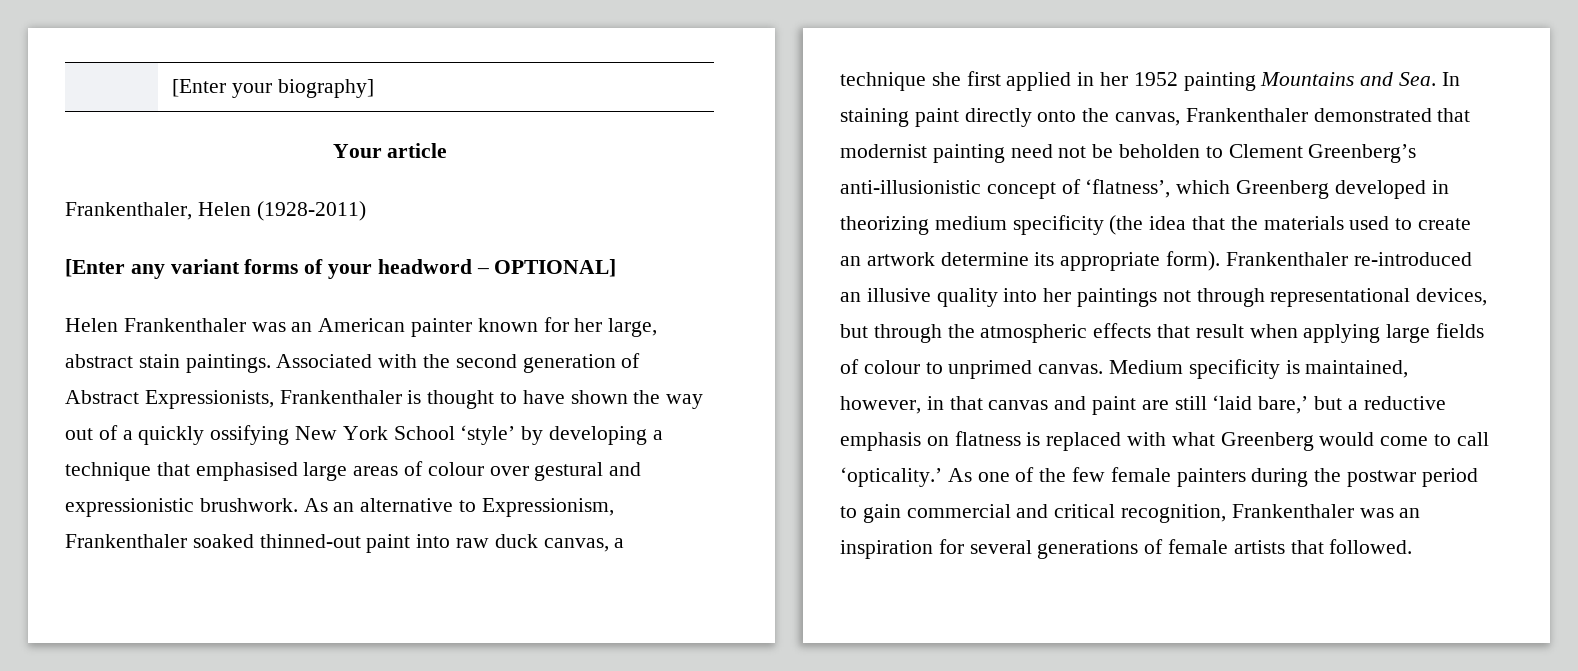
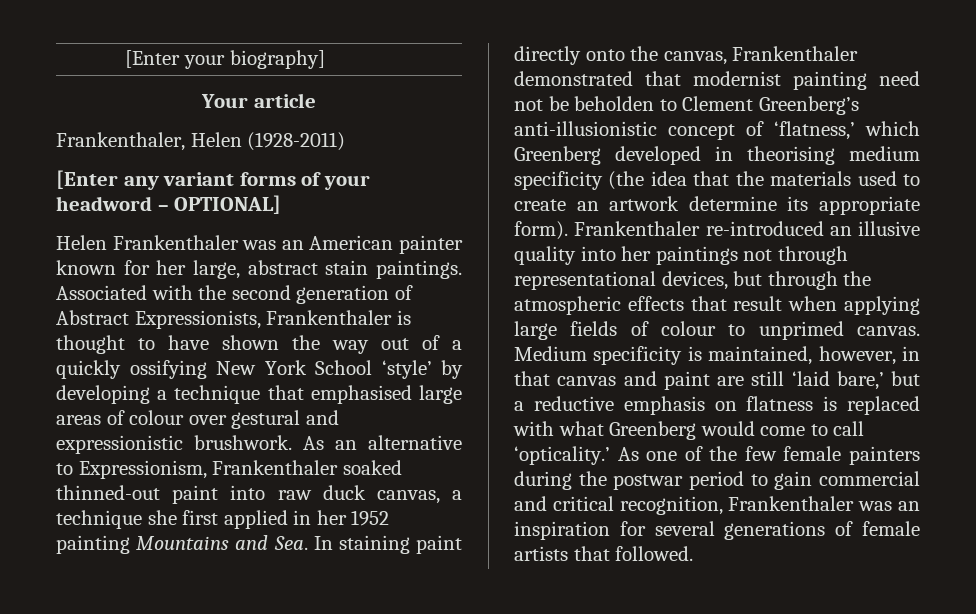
- As an alternative to Expressionism, Frankenthaler soaked thinned-out paint into raw duck canvas, a technique she first applied in her 1952 painting Mountains and Sea. In staining paint directly onto the canvas, Frankenthaler demonstrated that modernist painting need not be beholden to Clement Greenberg’s anti-illusionistic concept of ‘flatness’, which Greenberg developed in theorizing medium specificity (the idea that the materials used to create an artwork determine its appropriate form).
+ As an alternative to Expressionism, Frankenthaler soaked thinned-out paint into raw duck canvas, a technique she first applied in her 1952 painting Mountains and Sea. In staining paint directly onto the canvas, Frankenthaler demonstrated that modernist painting need not be beholden to Clement Greenberg’s anti-illusionistic concept of ‘flatness,’ which Greenberg developed in theorising medium specificity (the idea that the materials used to create an artwork determine its appropriate form).

